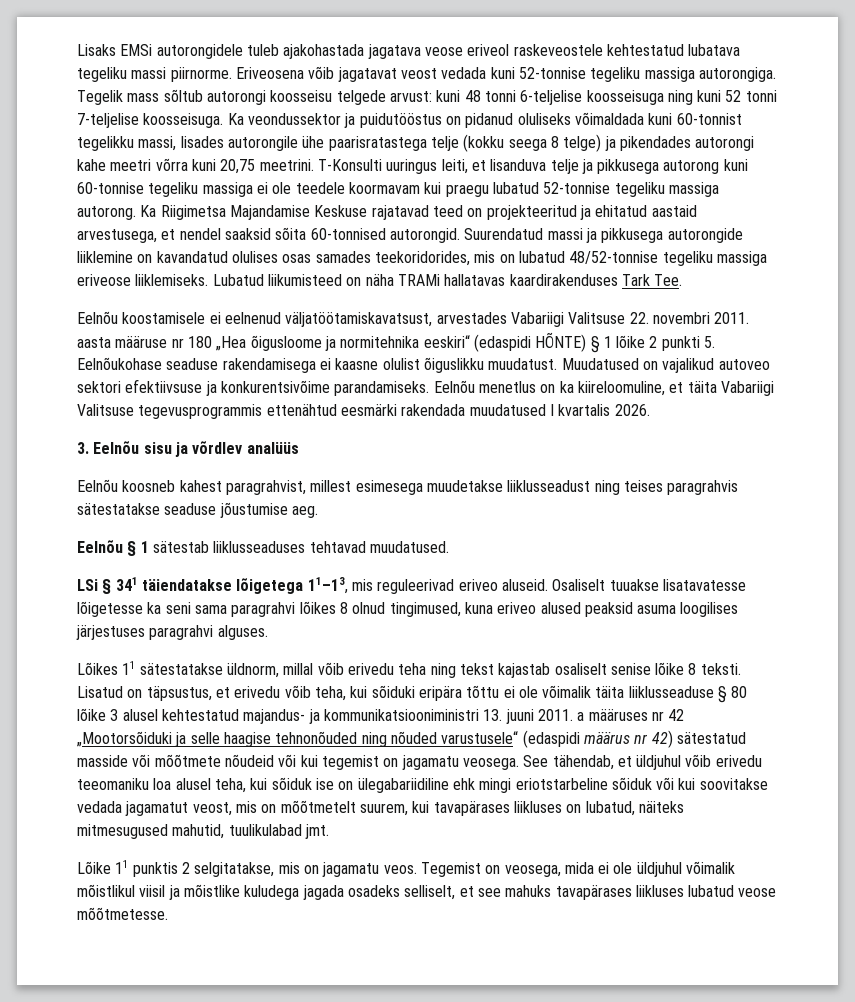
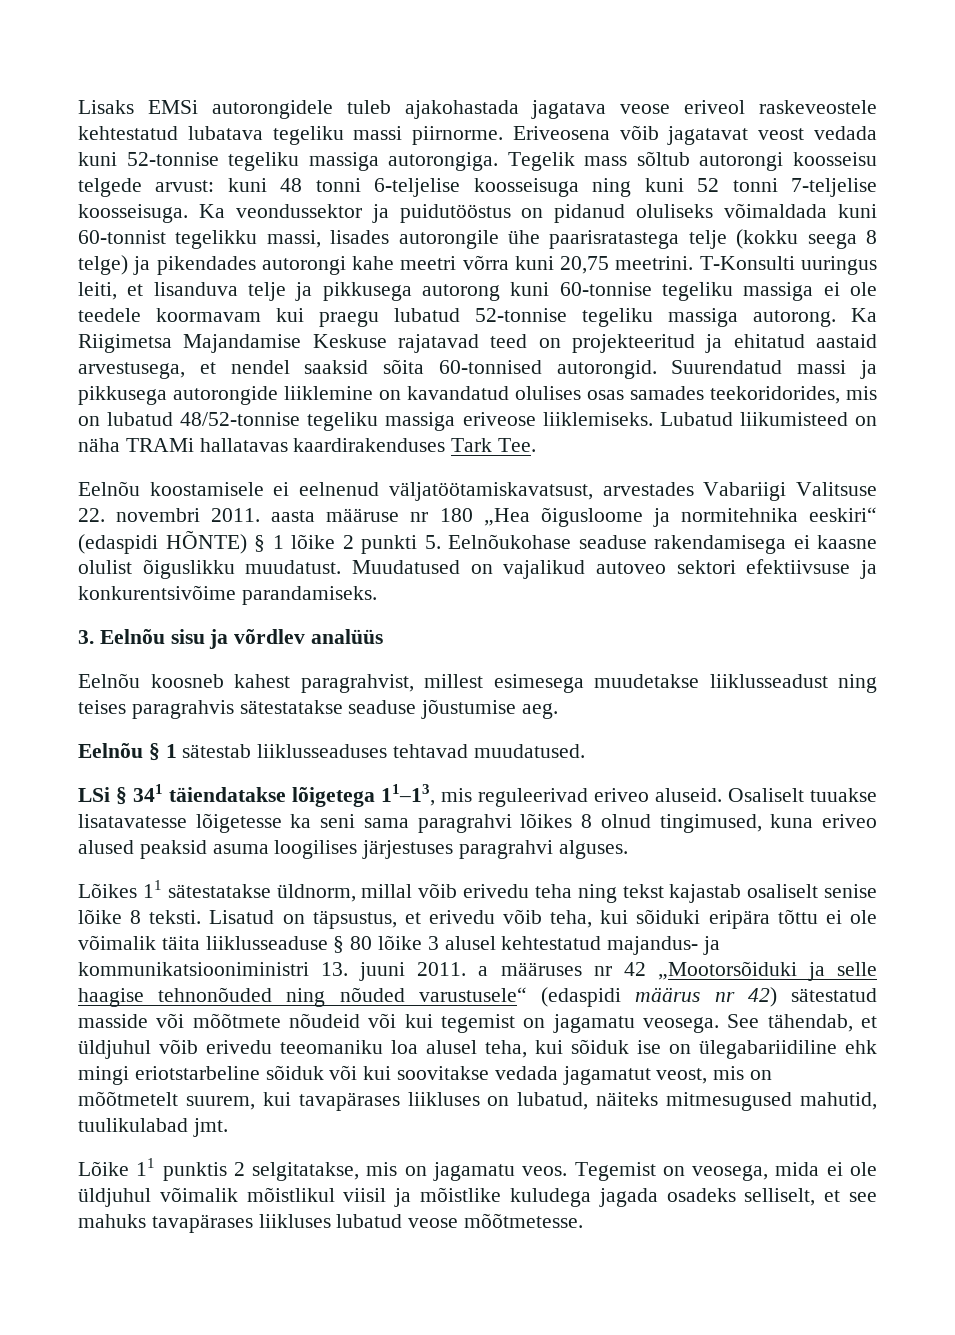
- Eelnõu menetlus on ka kiireloomuline, et täita Vabariigi Valitsuse tegevusprogrammis ettenähtud eesmärki rakendada muudatused I kvartalis 2026.

